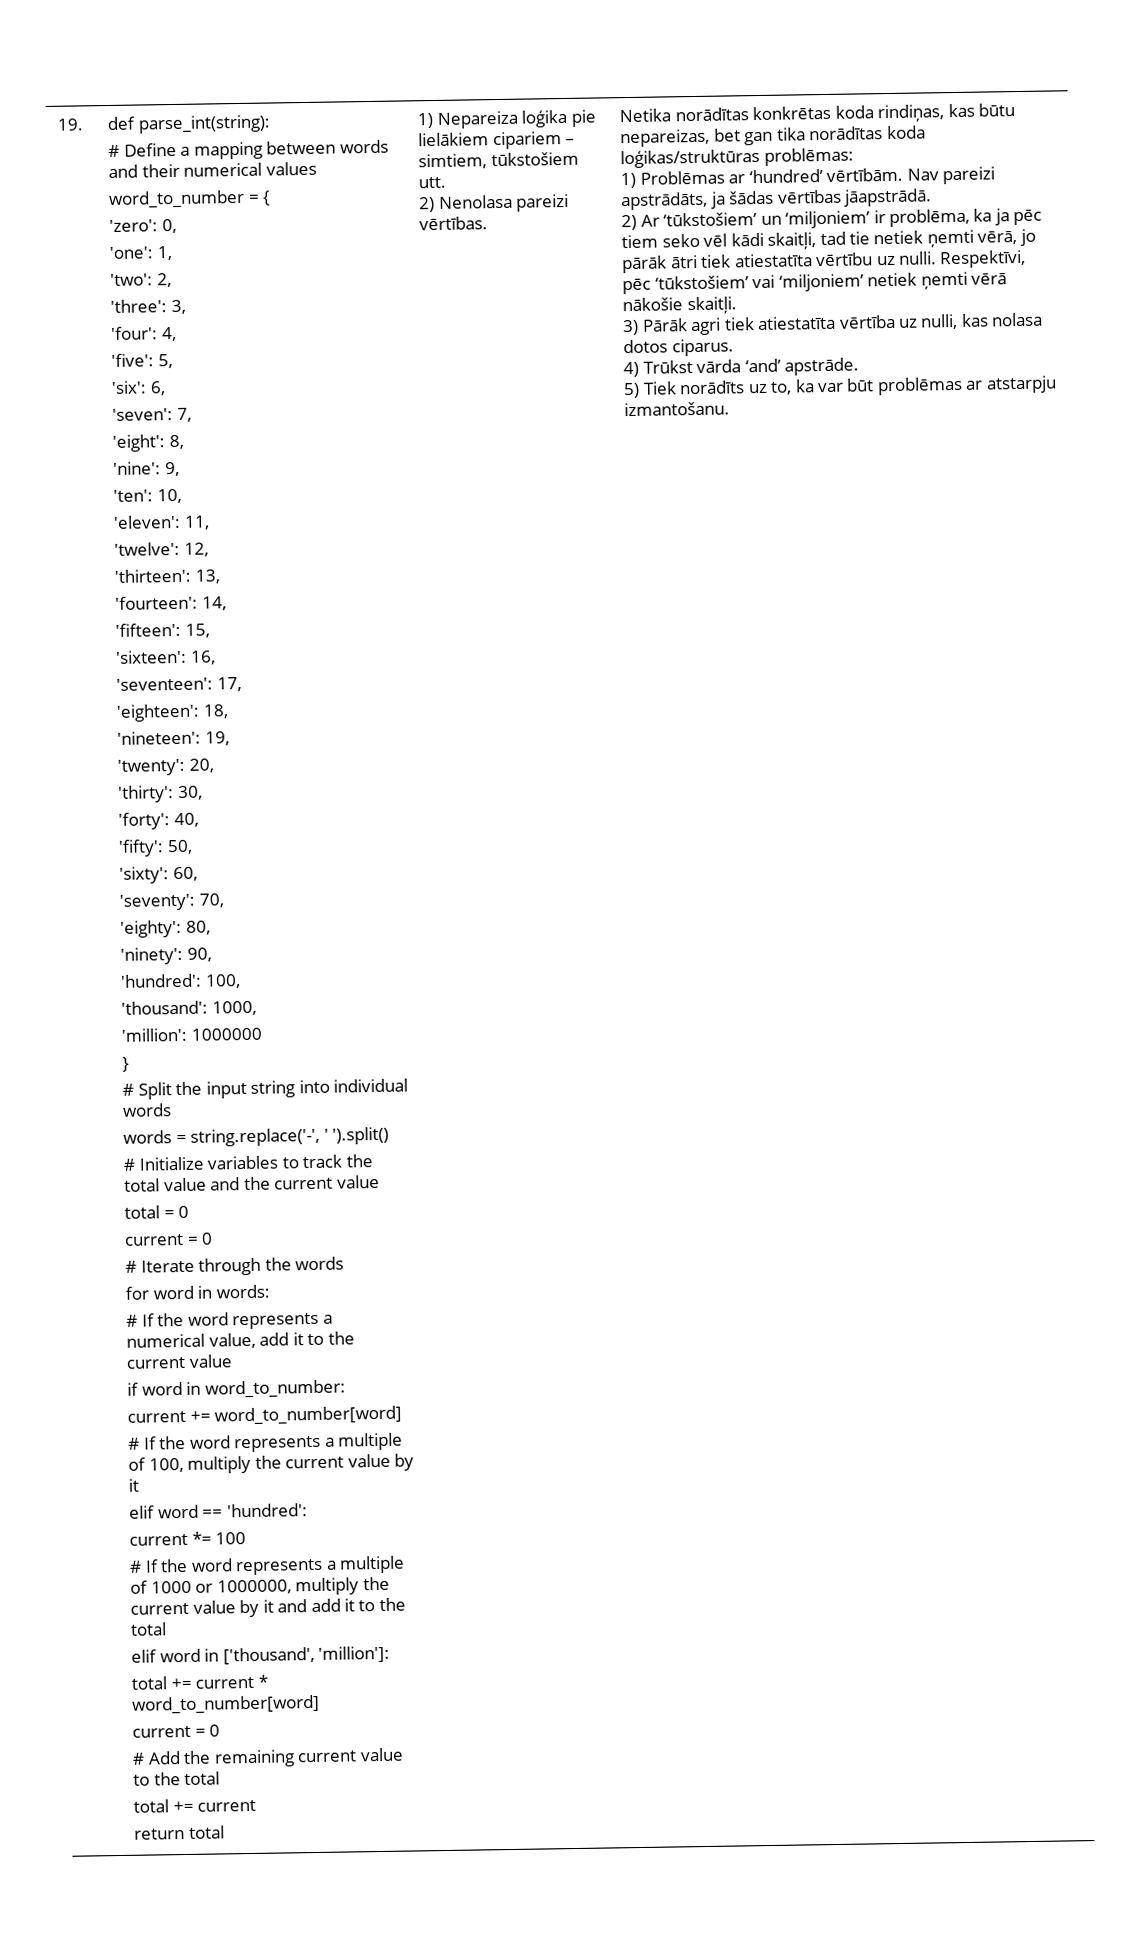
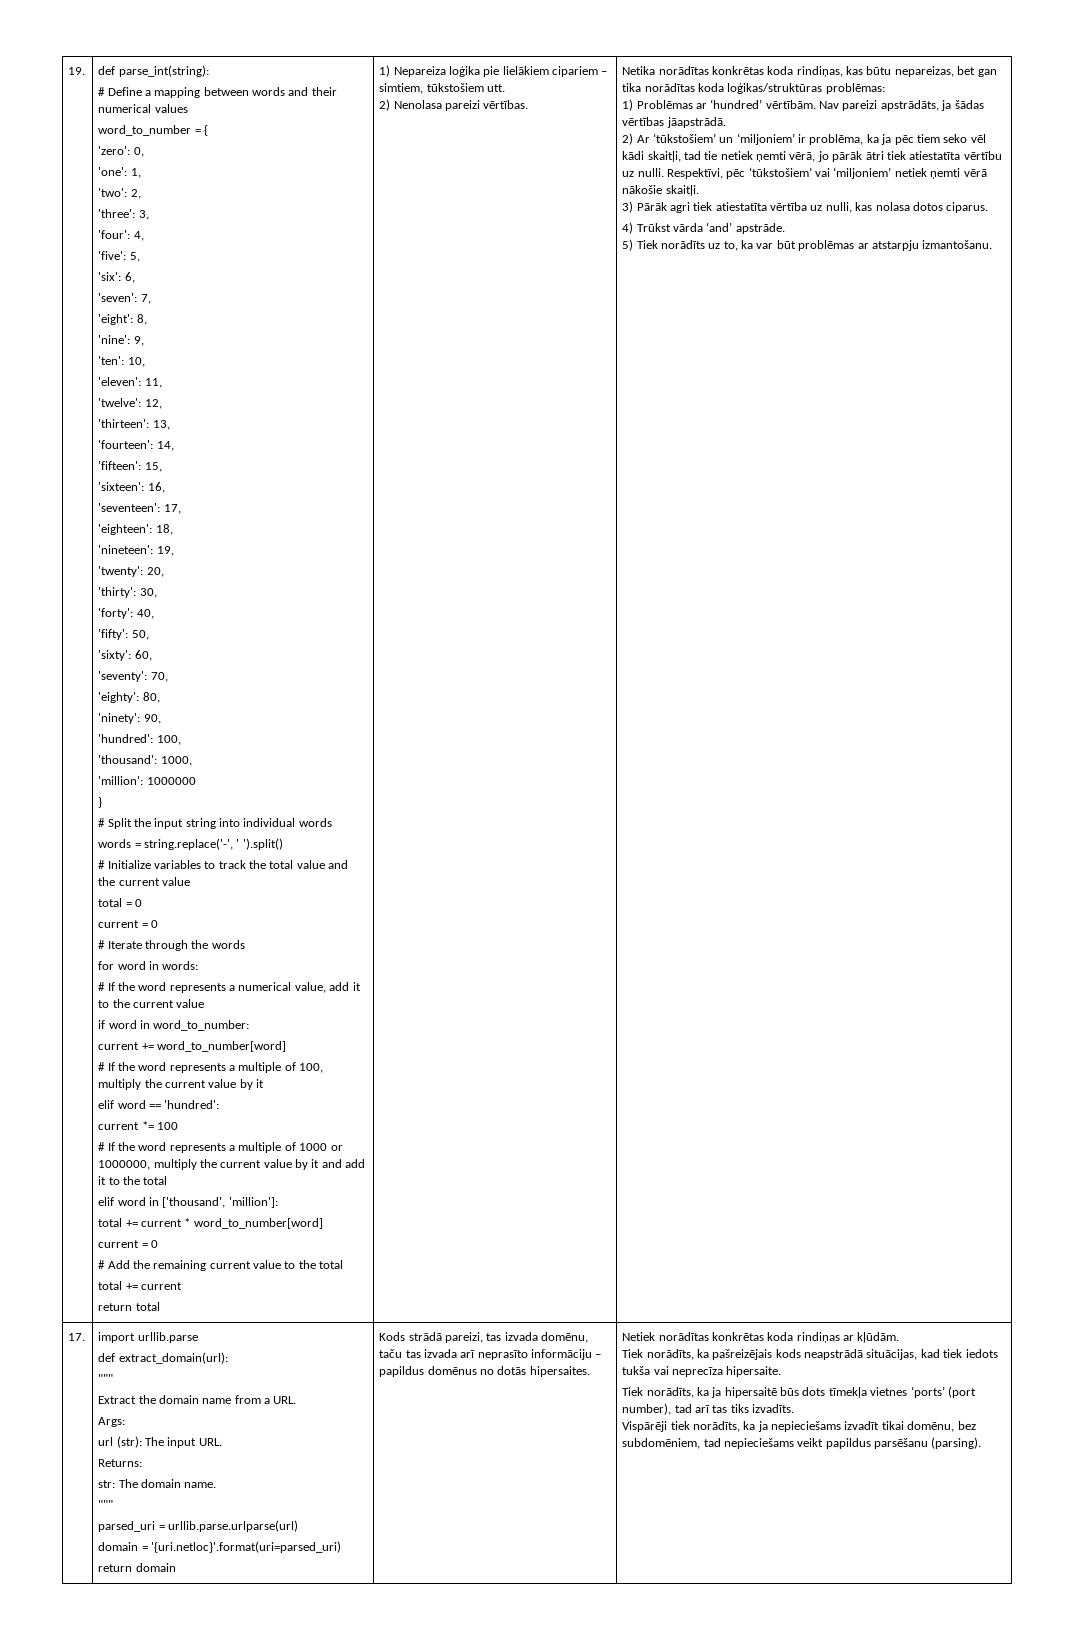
+ 17. | import urllib.parse
+ def extract_domain(url):
+ """
+ Extract the domain name from a URL.
+ Args:
+ url (str): The input URL.
+ Returns:
+ str: The domain name.
+ """
+ parsed_uri = urllib.parse.urlparse(url)
+ domain = '{uri.netloc}'.format(uri=parsed_uri)
+ return domain | Kods strādā pareizi, tas izvada domēnu, taču tas izvada arī neprasīto informāciju – papildus domēnus no dotās hipersaites. | Netiek norādītas konkrētas koda rindiņas ar kļūdām.
+ Tiek norādīts, ka pašreizējais kods neapstrādā situācijas, kad tiek iedots tukša vai neprecīza hipersaite.
+ Tiek norādīts, ka ja hipersaitē būs dots tīmekļa vietnes ‘ports’ (port number), tad arī tas tiks izvadīts.
+ Vispārēji tiek norādīts, ka ja nepieciešams izvadīt tikai domēnu, bez subdomēniem, tad nepieciešams veikt papildus parsēšanu (parsing).

